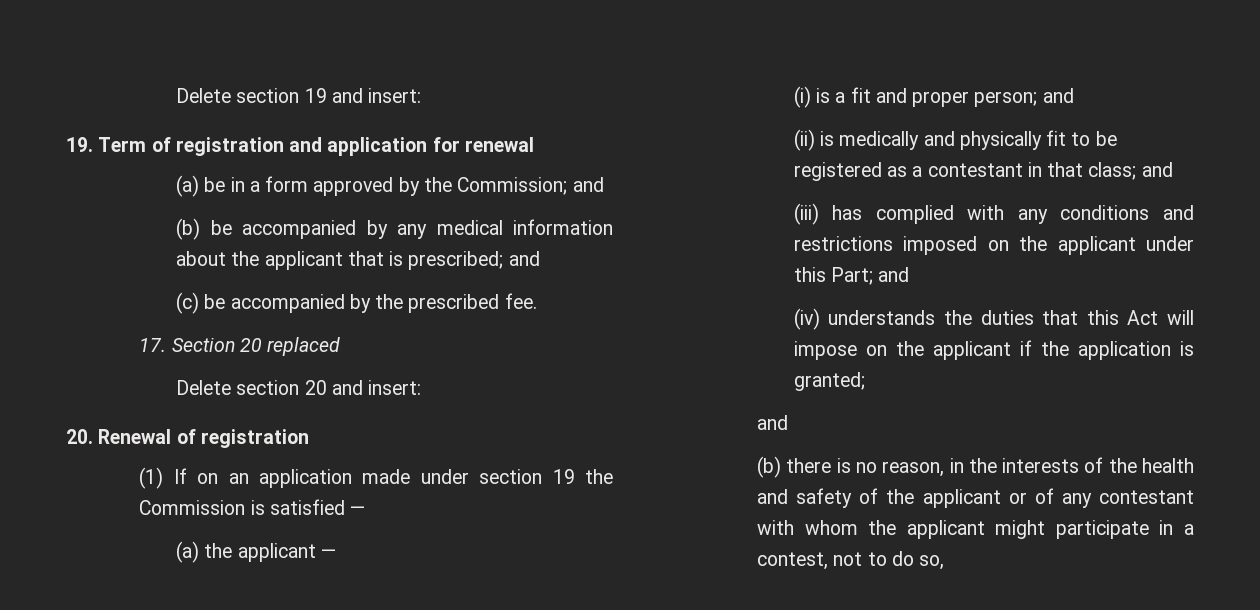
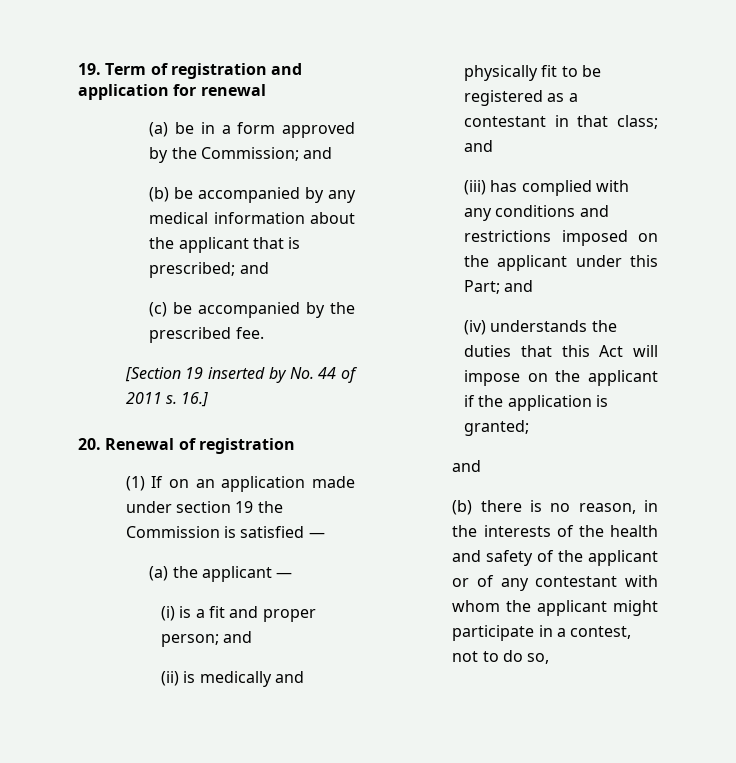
- Delete section 19 and insert:
- 17. Section 20 replaced
- Delete section 20 and insert:
+ [Section 19 inserted by No. 44 of 2011 s. 16.]

